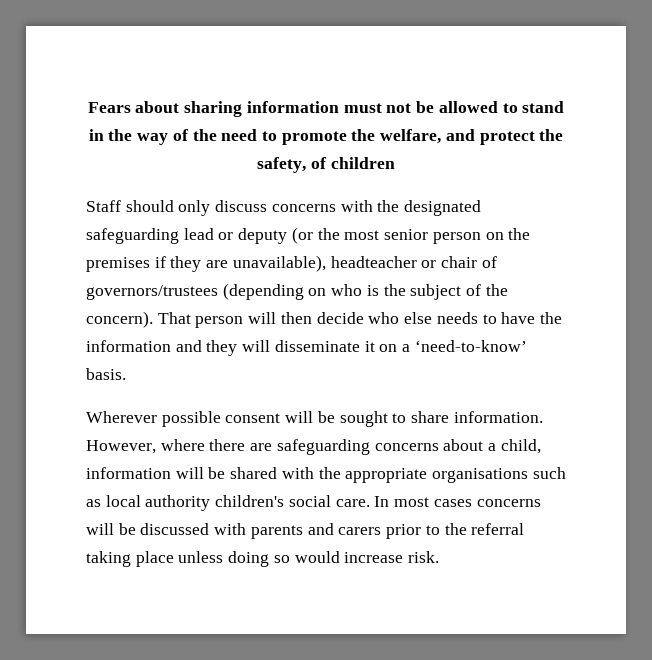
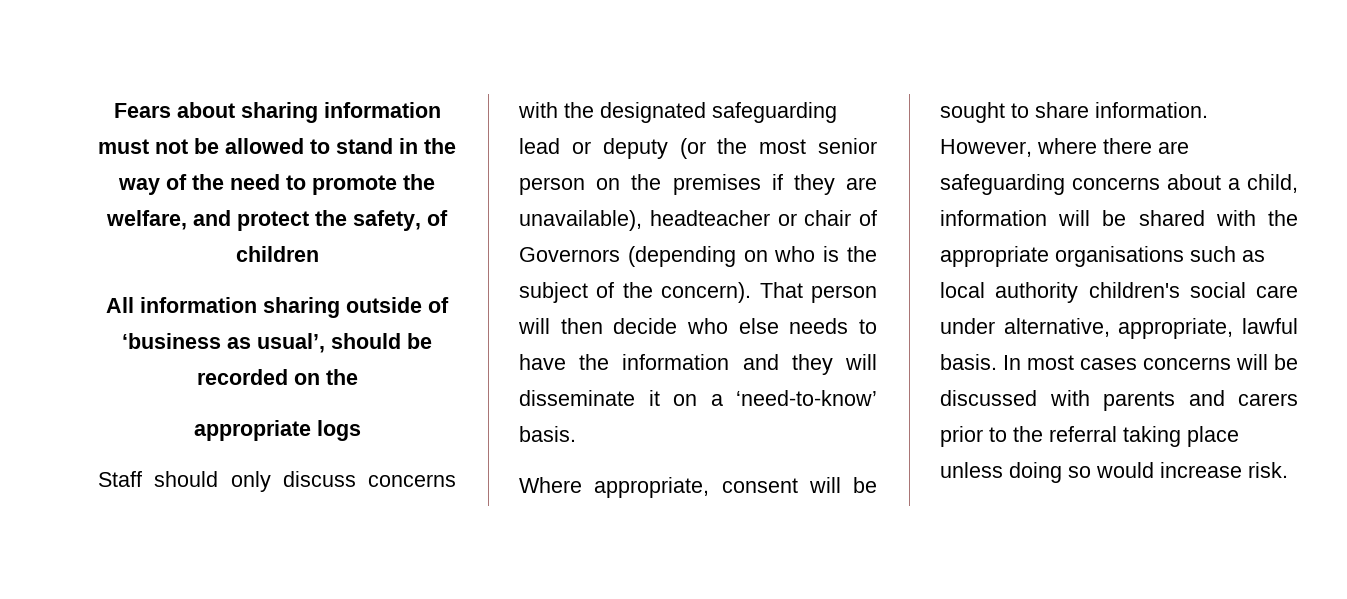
+ All information sharing outside of ‘business as usual’, should be recorded on the
+ appropriate logs
- Staff should only discuss concerns with the designated safeguarding lead or deputy (or the most senior person on the premises if they are unavailable), headteacher or chair of governors/trustees (depending on who is the subject of the concern).
+ Staff should only discuss concerns with the designated safeguarding lead or deputy (or the most senior person on the premises if they are unavailable), headteacher or chair of Governors (depending on who is the subject of the concern).
- Wherever possible consent will be sought to share information.
+ Where appropriate, consent will be sought to share information.
- However, where there are safeguarding concerns about a child, information will be shared with the appropriate organisations such as local authority children's social care.
+ However, where there are safeguarding concerns about a child, information will be shared with the appropriate organisations such as local authority children's social care under alternative, appropriate, lawful basis.

